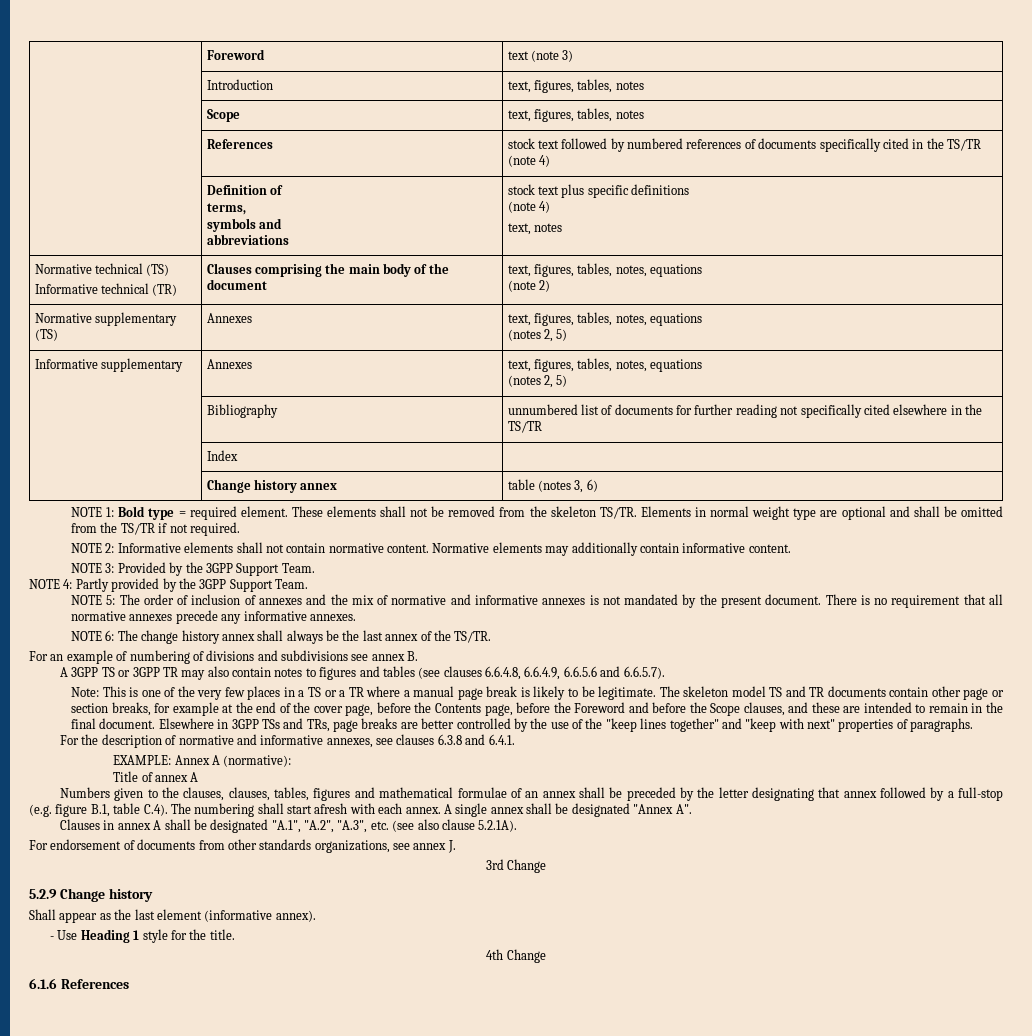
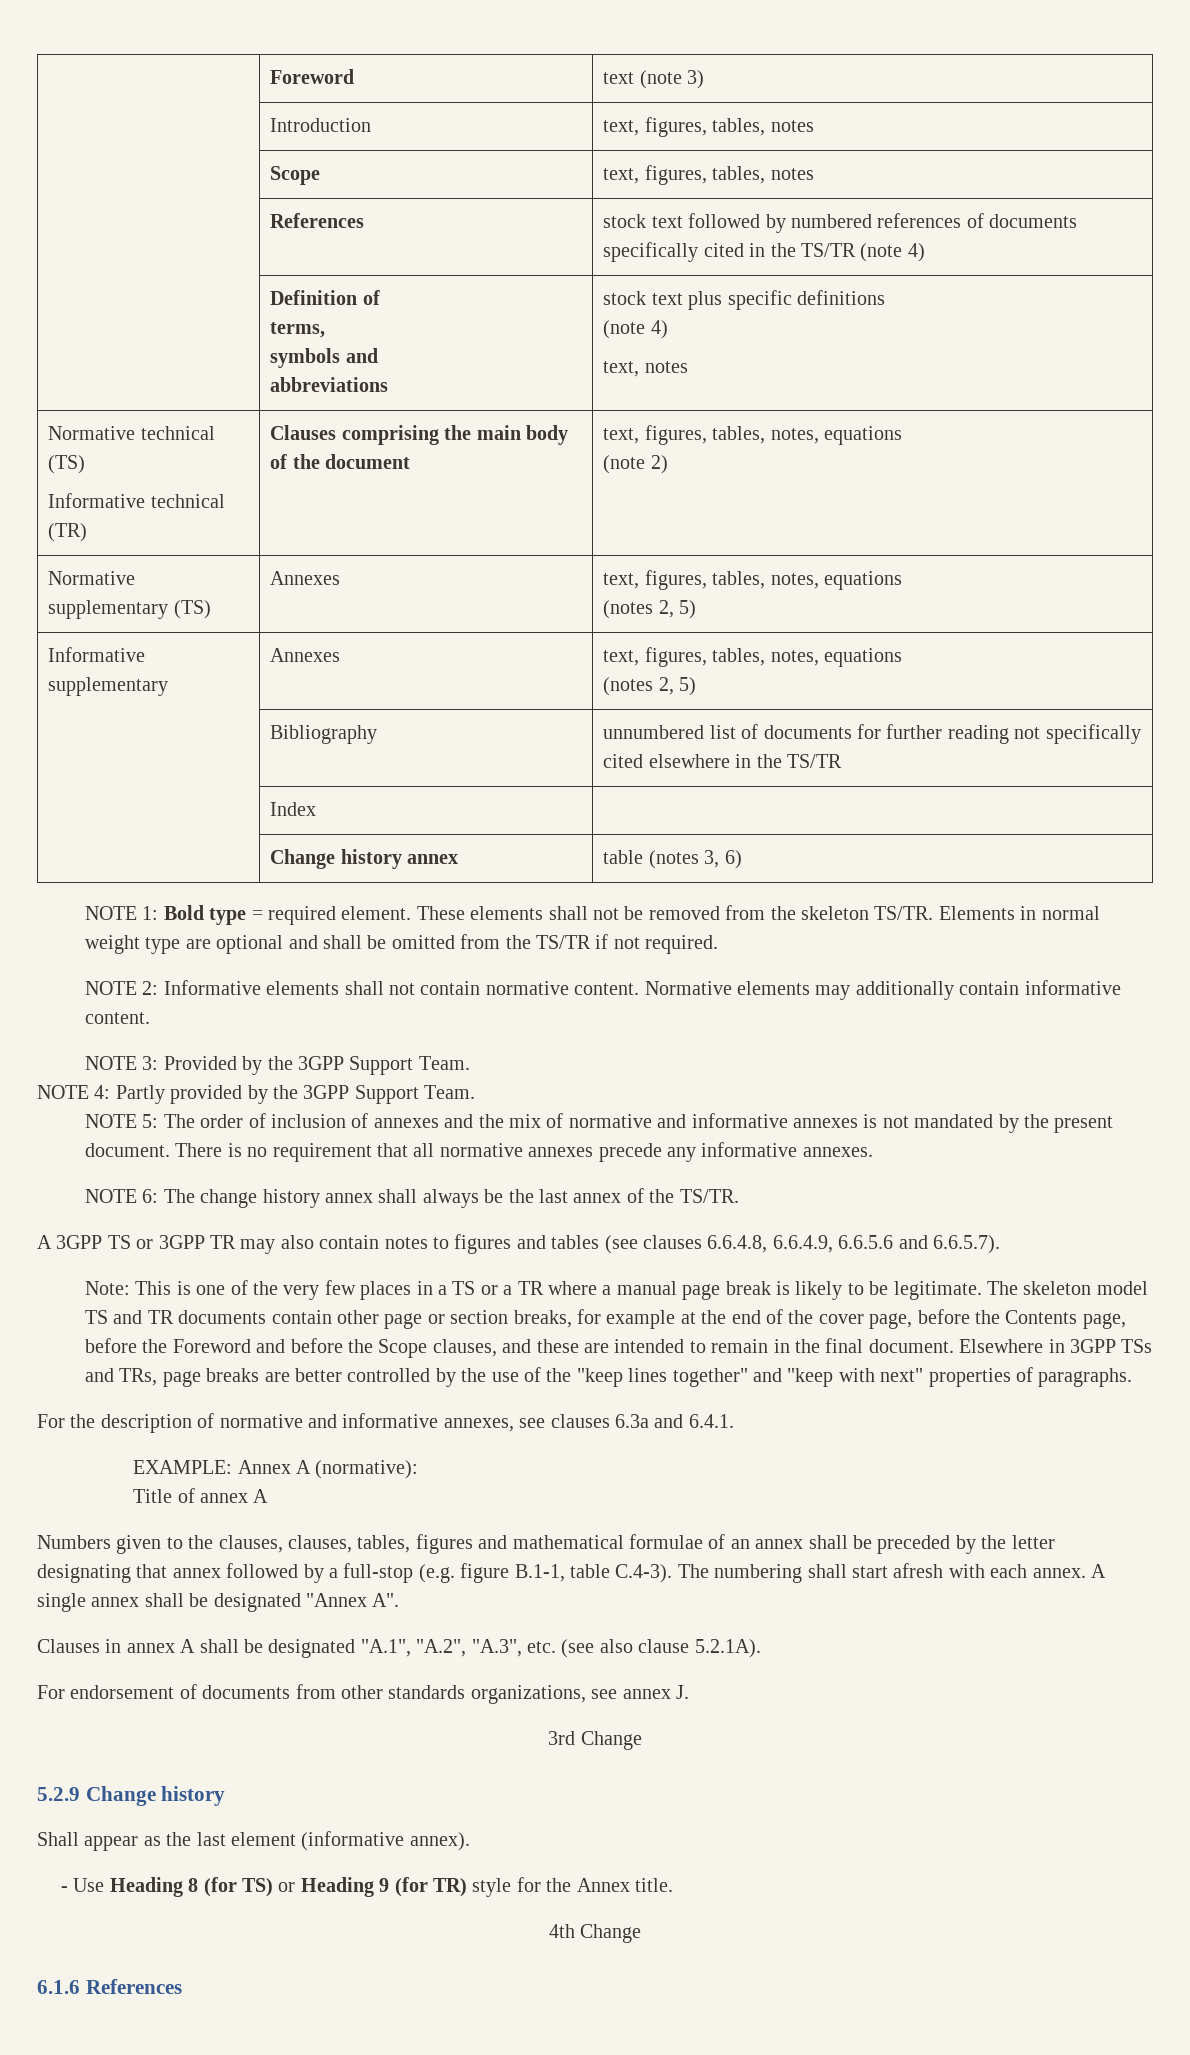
- For an example of numbering of divisions and subdivisions see annex B.
- For the description of normative and informative annexes, see clauses 6.3.8 and 6.4.1.
+ For the description of normative and informative annexes, see clauses 6.3a and 6.4.1.
- Numbers given to the clauses, clauses, tables, figures and mathematical formulae of an annex shall be preceded by the letter designating that annex followed by a full-stop (e.g. figure B.1, table C.4). The numbering shall start afresh with each annex.
+ Numbers given to the clauses, clauses, tables, figures and mathematical formulae of an annex shall be preceded by the letter designating that annex followed by a full-stop (e.g. figure B.1-1, table C.4-3). The numbering shall start afresh with each annex.
- - Use Heading 1 style for the title.
+ - Use Heading 8 (for TS) or Heading 9 (for TR) style for the Annex title.

